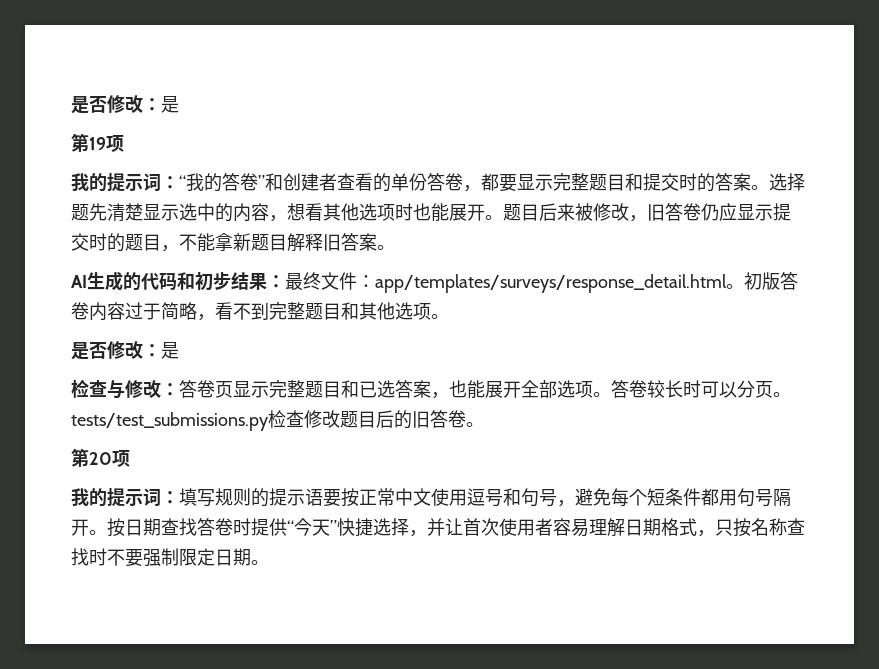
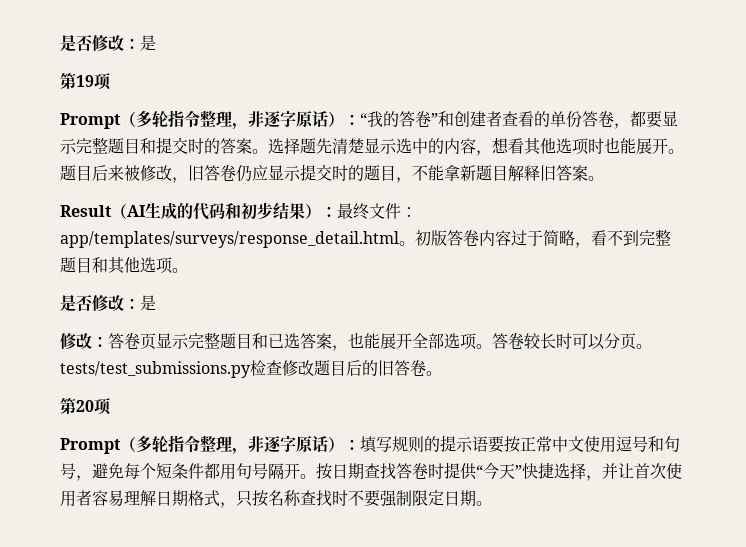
- 我的提示词：“我的答卷”和创建者查看的单份答卷，都要显示完整题目和提交时的答案。
+ Prompt（多轮指令整理，非逐字原话）：“我的答卷”和创建者查看的单份答卷，都要显示完整题目和提交时的答案。
- AI生成的代码和初步结果：最终文件：app/templates/surveys/response_detail.html。
+ Result（AI生成的代码和初步结果）：最终文件：app/templates/surveys/response_detail.html。
- 检查与修改：答卷页显示完整题目和已选答案，也能展开全部选项。
+ 修改：答卷页显示完整题目和已选答案，也能展开全部选项。
- 我的提示词：填写规则的提示语要按正常中文使用逗号和句号，避免每个短条件都用句号隔开。
+ Prompt（多轮指令整理，非逐字原话）：填写规则的提示语要按正常中文使用逗号和句号，避免每个短条件都用句号隔开。

